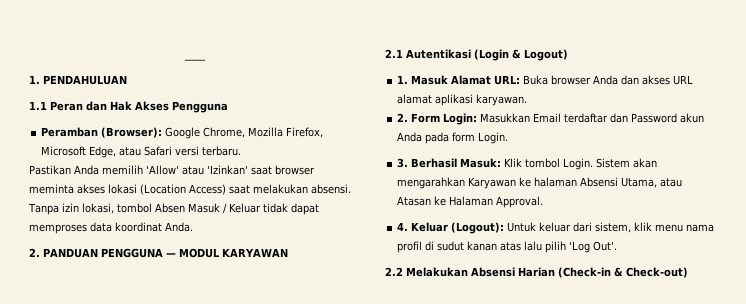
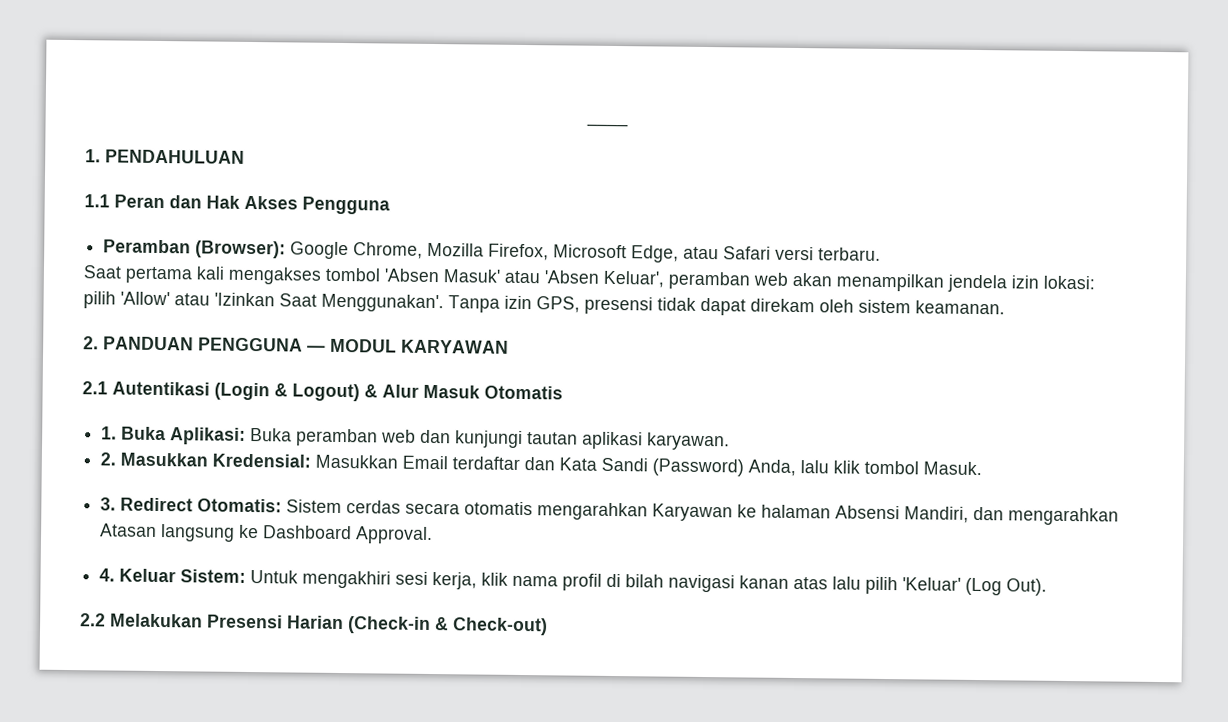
- Pastikan Anda memilih 'Allow' atau 'Izinkan' saat browser meminta akses lokasi (Location Access) saat melakukan absensi. Tanpa izin lokasi, tombol Absen Masuk / Keluar tidak dapat memproses data koordinat Anda.
+ Saat pertama kali mengakses tombol 'Absen Masuk' atau 'Absen Keluar', peramban web akan menampilkan jendela izin lokasi: pilih 'Allow' atau 'Izinkan Saat Menggunakan'. Tanpa izin GPS, presensi tidak dapat direkam oleh sistem keamanan.
- 2.1 Autentikasi (Login & Logout)
- 1. Masuk Alamat URL: Buka browser Anda dan akses URL alamat aplikasi karyawan.
+ 2.1 Autentikasi (Login & Logout) & Alur Masuk Otomatis
+ 1. Buka Aplikasi: Buka peramban web dan kunjungi tautan aplikasi karyawan.
- 2. Form Login: Masukkan Email terdaftar dan Password akun Anda pada form Login.
- 3. Berhasil Masuk: Klik tombol Login. Sistem akan mengarahkan Karyawan ke halaman Absensi Utama, atau Atasan ke Halaman Approval.
- 4. Keluar (Logout): Untuk keluar dari sistem, klik menu nama profil di sudut kanan atas lalu pilih 'Log Out'.
+ 2. Masukkan Kredensial: Masukkan Email terdaftar dan Kata Sandi (Password) Anda, lalu klik tombol Masuk.
+ 3. Redirect Otomatis: Sistem cerdas secara otomatis mengarahkan Karyawan ke halaman Absensi Mandiri, dan mengarahkan Atasan langsung ke Dashboard Approval.
+ 4. Keluar Sistem: Untuk mengakhiri sesi kerja, klik nama profil di bilah navigasi kanan atas lalu pilih 'Keluar' (Log Out).
- 2.2 Melakukan Absensi Harian (Check-in & Check-out)
+ 2.2 Melakukan Presensi Harian (Check-in & Check-out)

